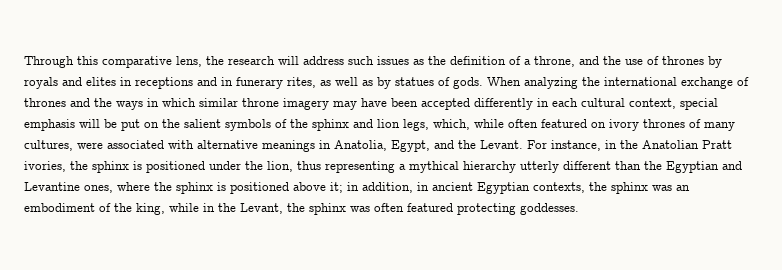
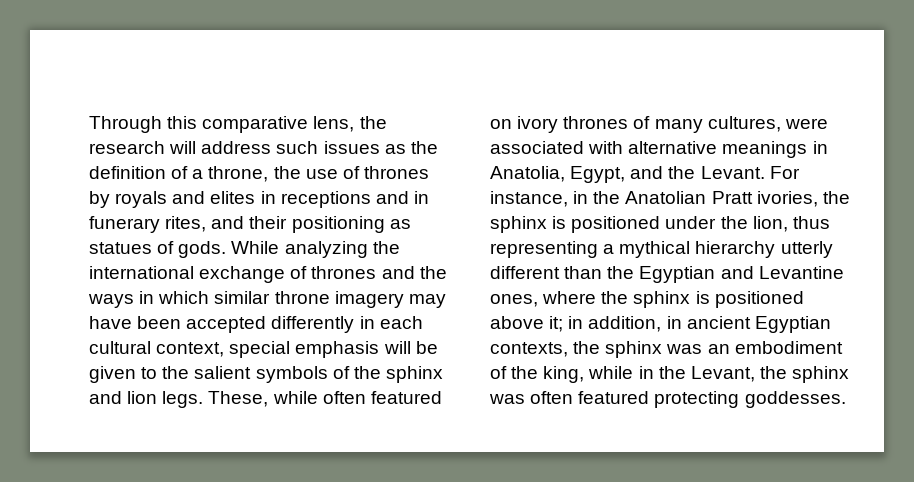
- Through this comparative lens, the research will address such issues as the definition of a throne, and the use of thrones by royals and elites in receptions and in funerary rites, as well as by statues of gods.
+ Through this comparative lens, the research will address such issues as the definition of a throne, the use of thrones by royals and elites in receptions and in funerary rites, and their positioning as statues of gods.
- When analyzing the international exchange of thrones and the ways in which similar throne imagery may have been accepted differently in each cultural context, special emphasis will be put on the salient symbols of the sphinx and lion legs, which, while often featured on ivory thrones of many cultures, were associated with alternative meanings in Anatolia, Egypt, and the Levant.
+ While analyzing the international exchange of thrones and the ways in which similar throne imagery may have been accepted differently in each cultural context, special emphasis will be given to the salient symbols of the sphinx and lion legs. These, while often featured on ivory thrones of many cultures, were associated with alternative meanings in Anatolia, Egypt, and the Levant.

